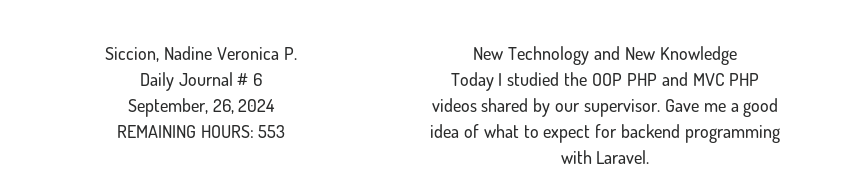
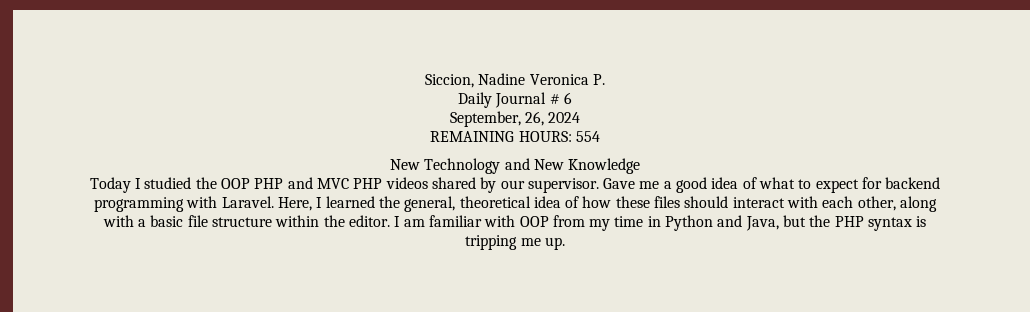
- REMAINING HOURS: 553
+ REMAINING HOURS: 554
+ Here, I learned the general, theoretical idea of how these files should interact with each other, along with a basic file structure within the editor. I am familiar with OOP from my time in Python and Java, but the PHP syntax is tripping me up.

